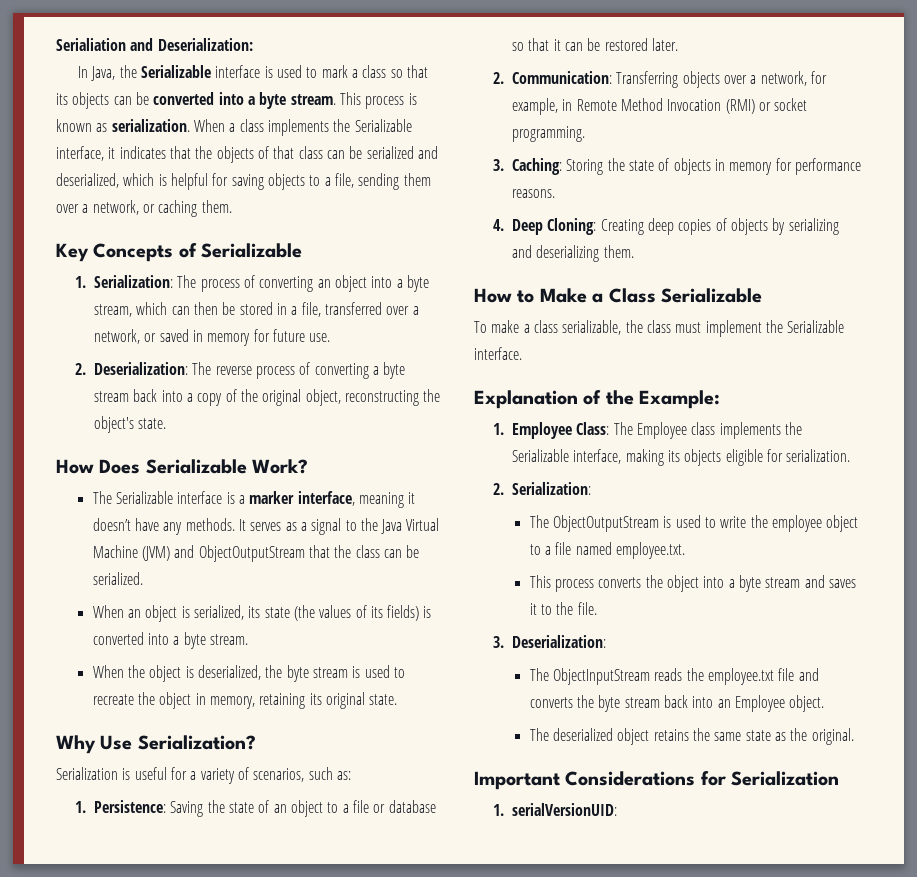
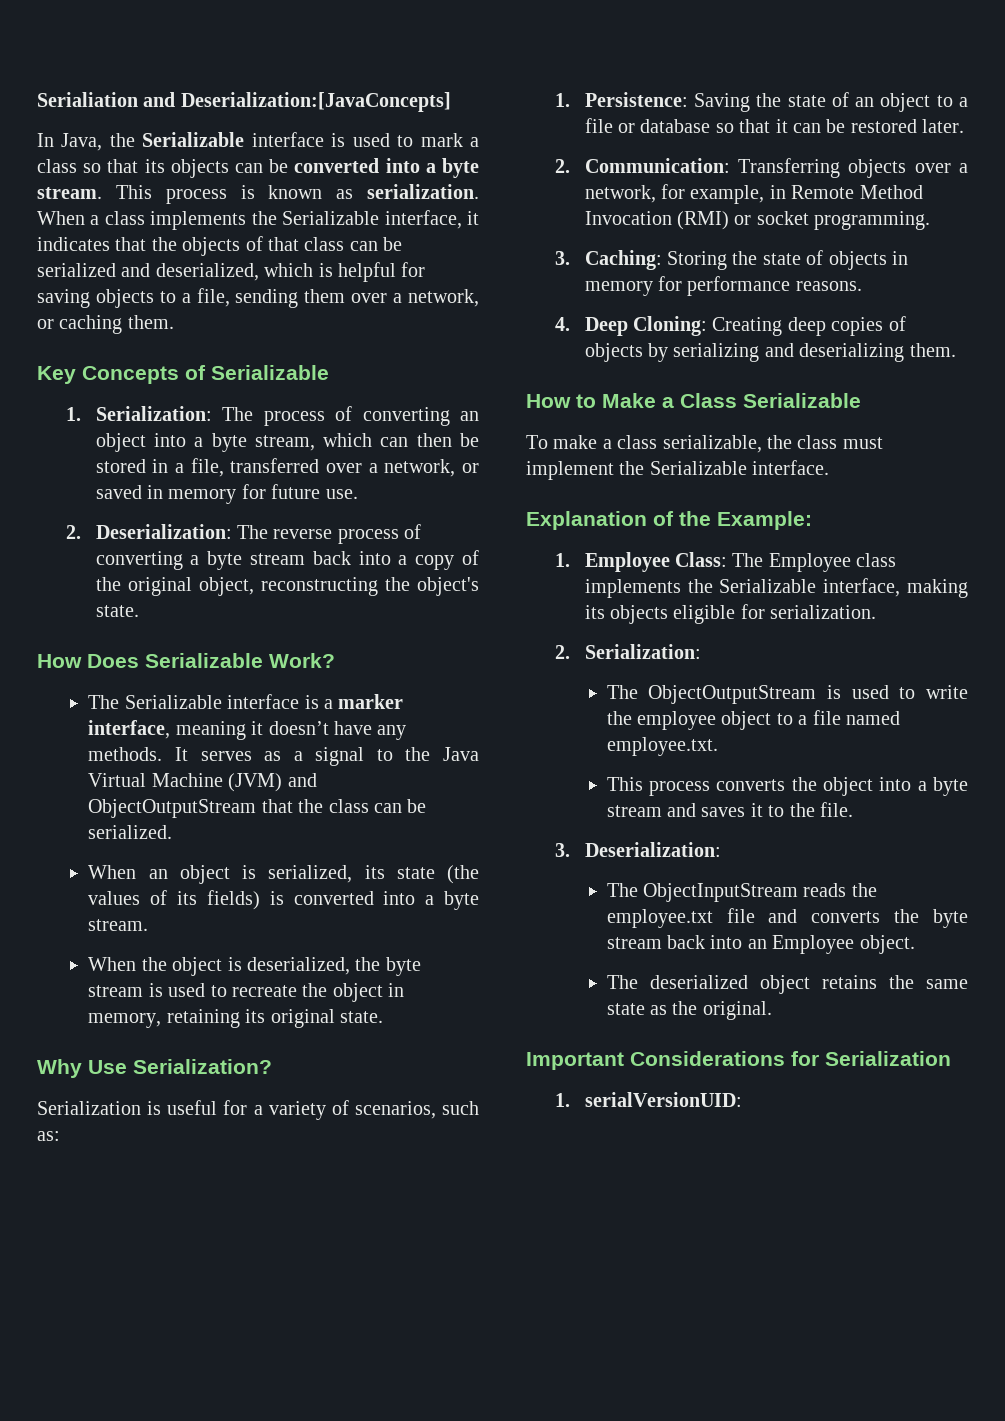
- Serialiation and Deserialization:
+ Serialiation and Deserialization:[JavaConcepts]

